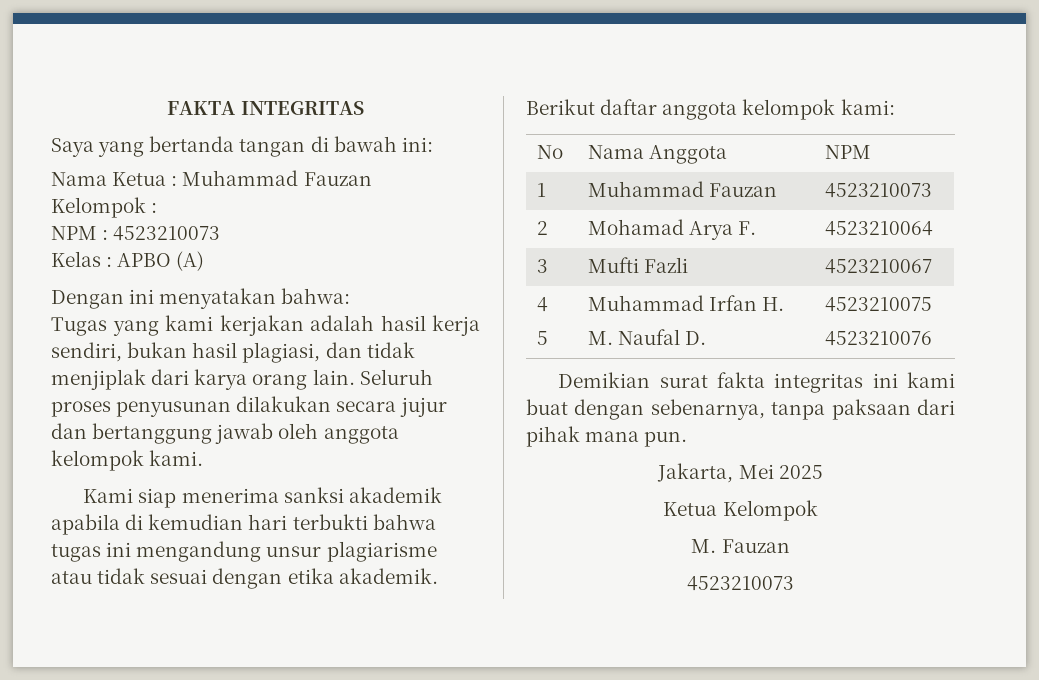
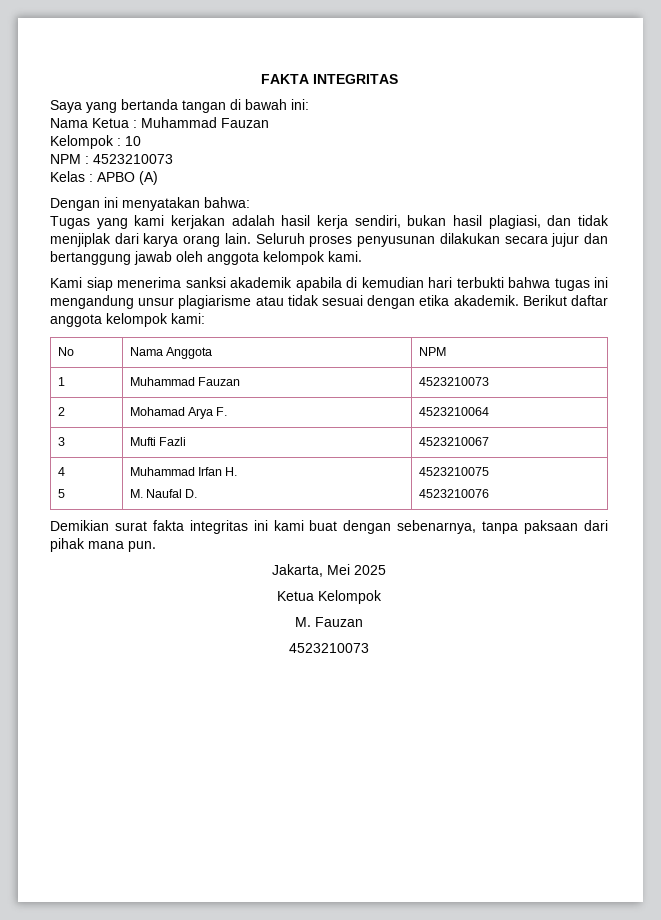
- Kelompok :
+ Kelompok : 10

